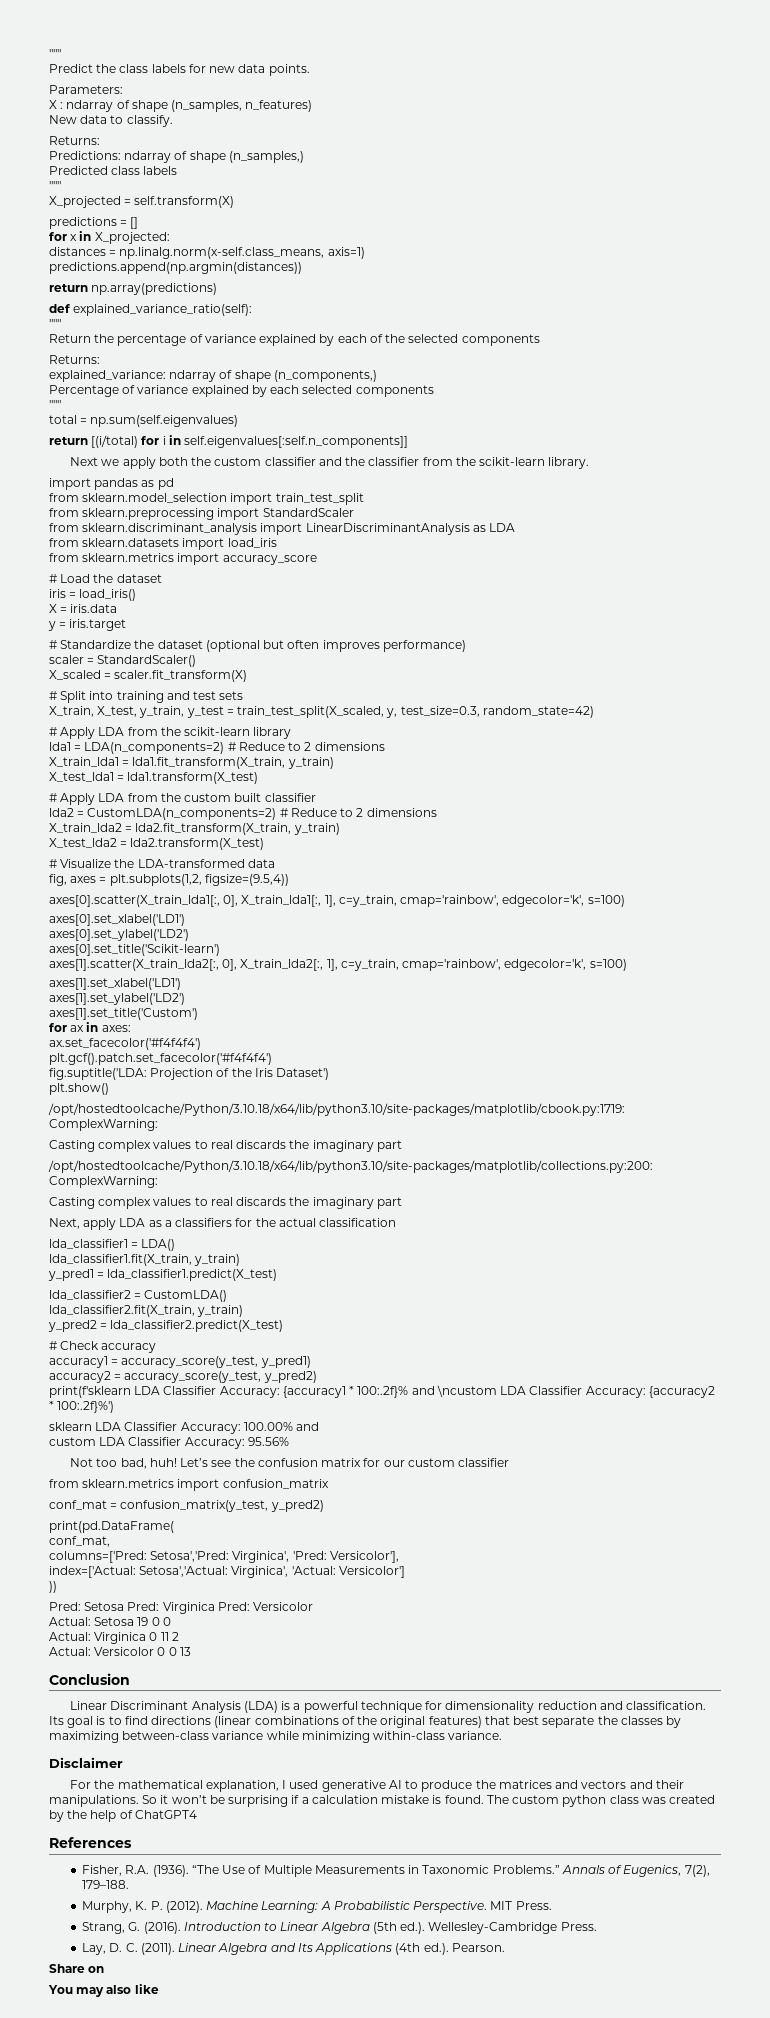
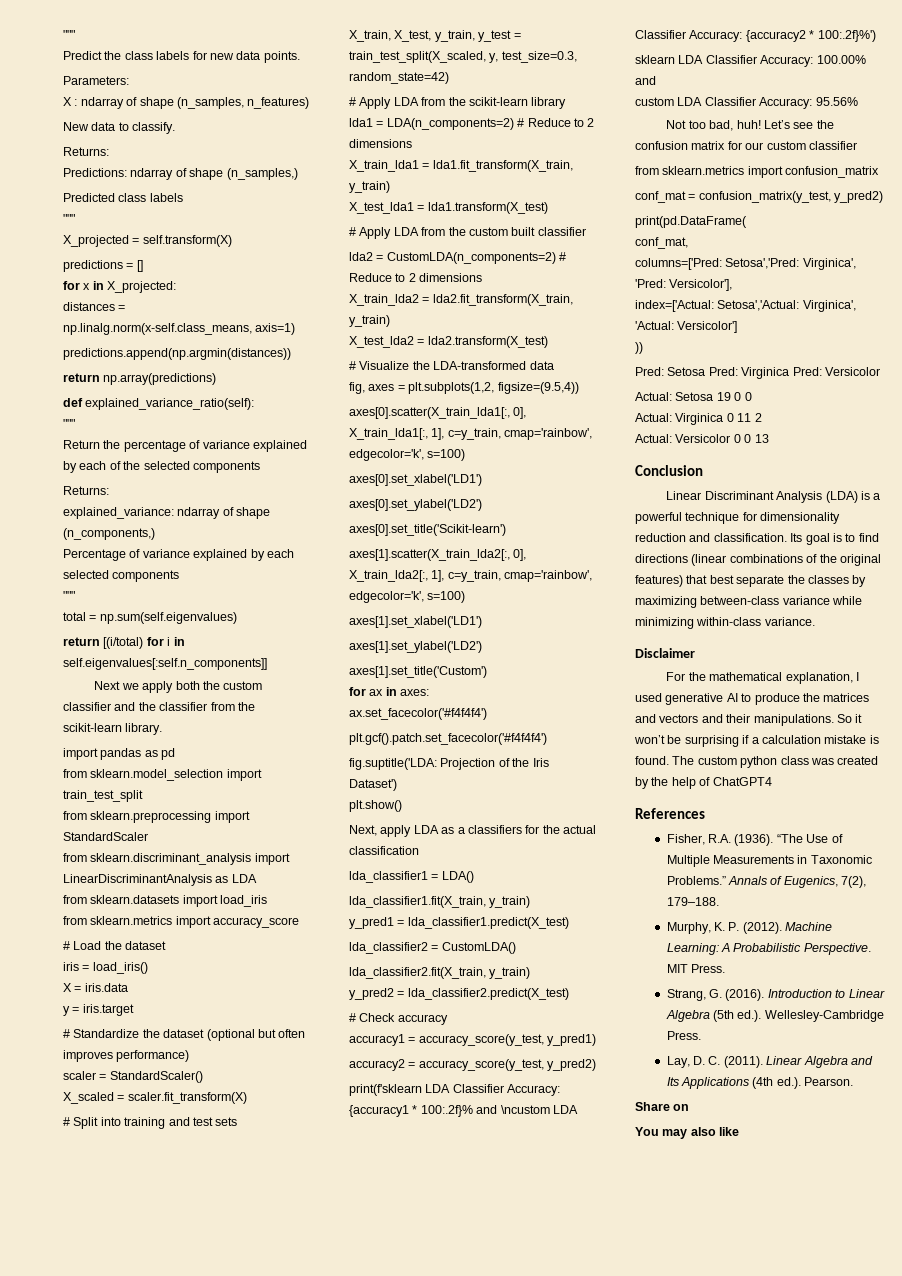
- /opt/hostedtoolcache/Python/3.10.18/x64/lib/python3.10/site-packages/matplotlib/cbook.py:1719: ComplexWarning:
- Casting complex values to real discards the imaginary part
- /opt/hostedtoolcache/Python/3.10.18/x64/lib/python3.10/site-packages/matplotlib/collections.py:200: ComplexWarning:
- Casting complex values to real discards the imaginary part

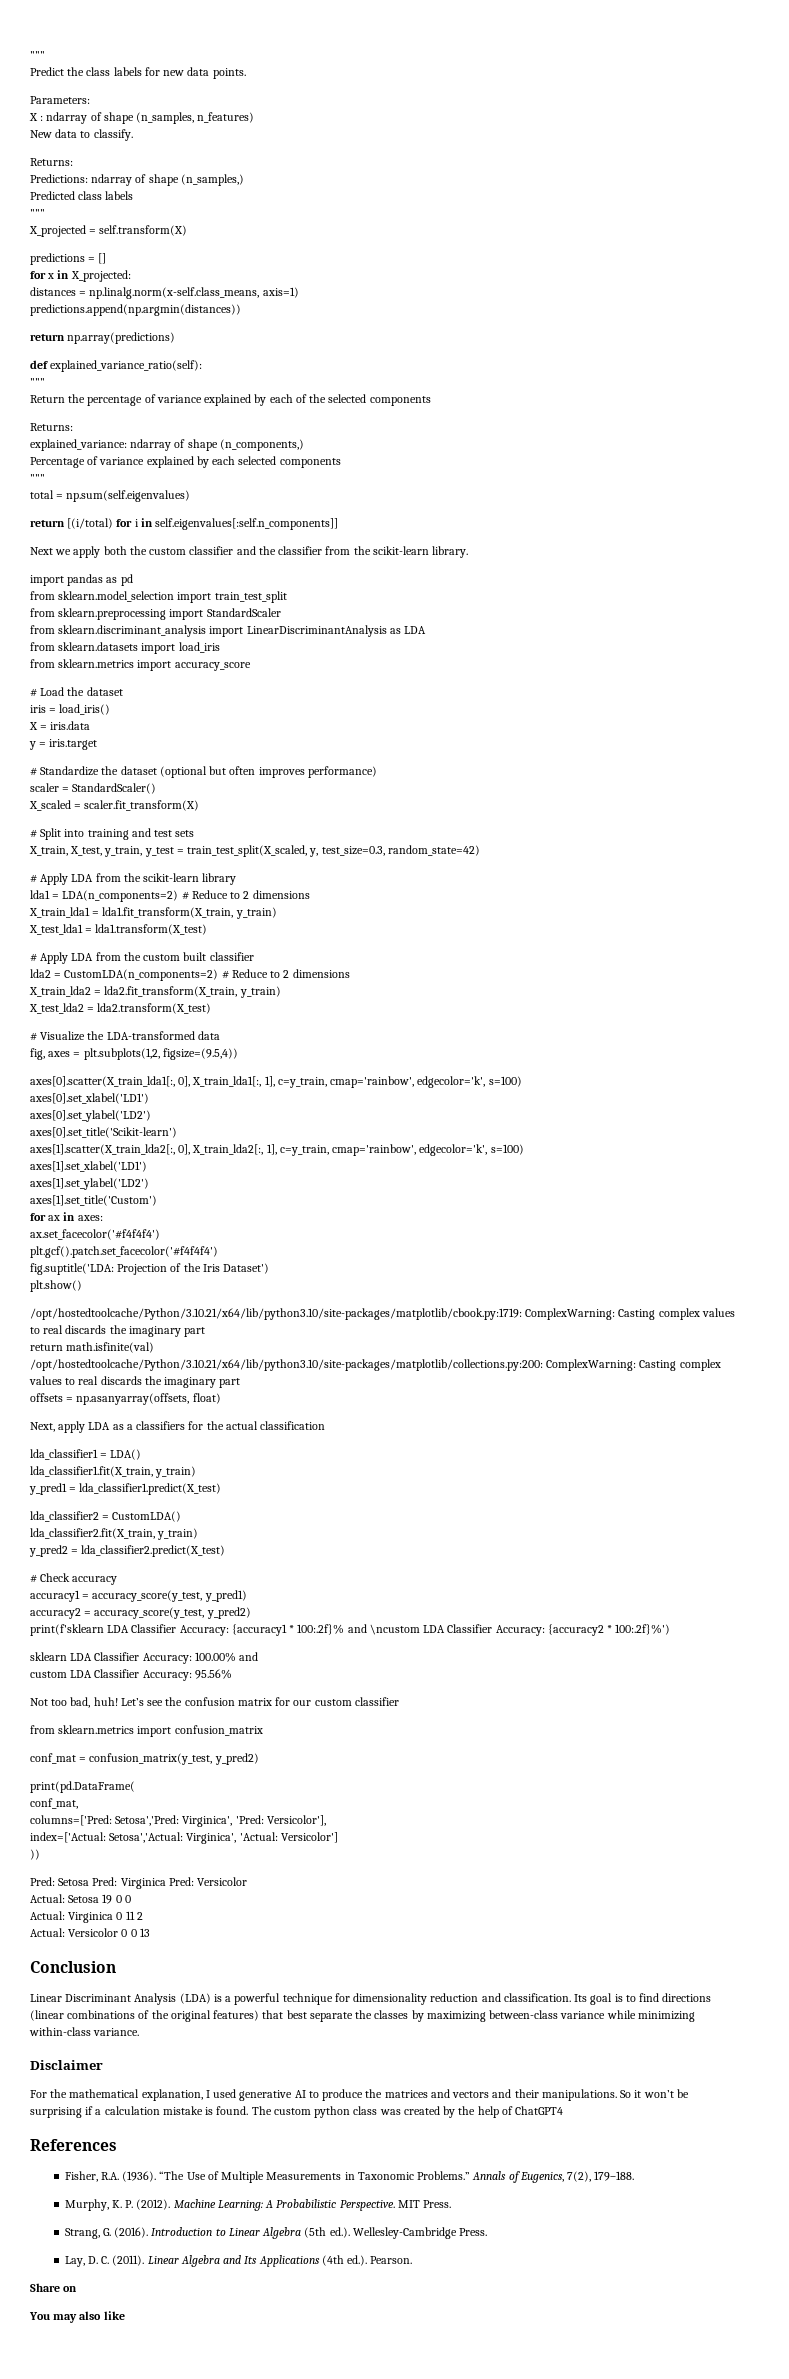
+ /opt/hostedtoolcache/Python/3.10.21/x64/lib/python3.10/site-packages/matplotlib/cbook.py:1719: ComplexWarning: Casting complex values to real discards the imaginary part
+ return math.isfinite(val)
+ /opt/hostedtoolcache/Python/3.10.21/x64/lib/python3.10/site-packages/matplotlib/collections.py:200: ComplexWarning: Casting complex values to real discards the imaginary part
+ offsets = np.asanyarray(offsets, float)

